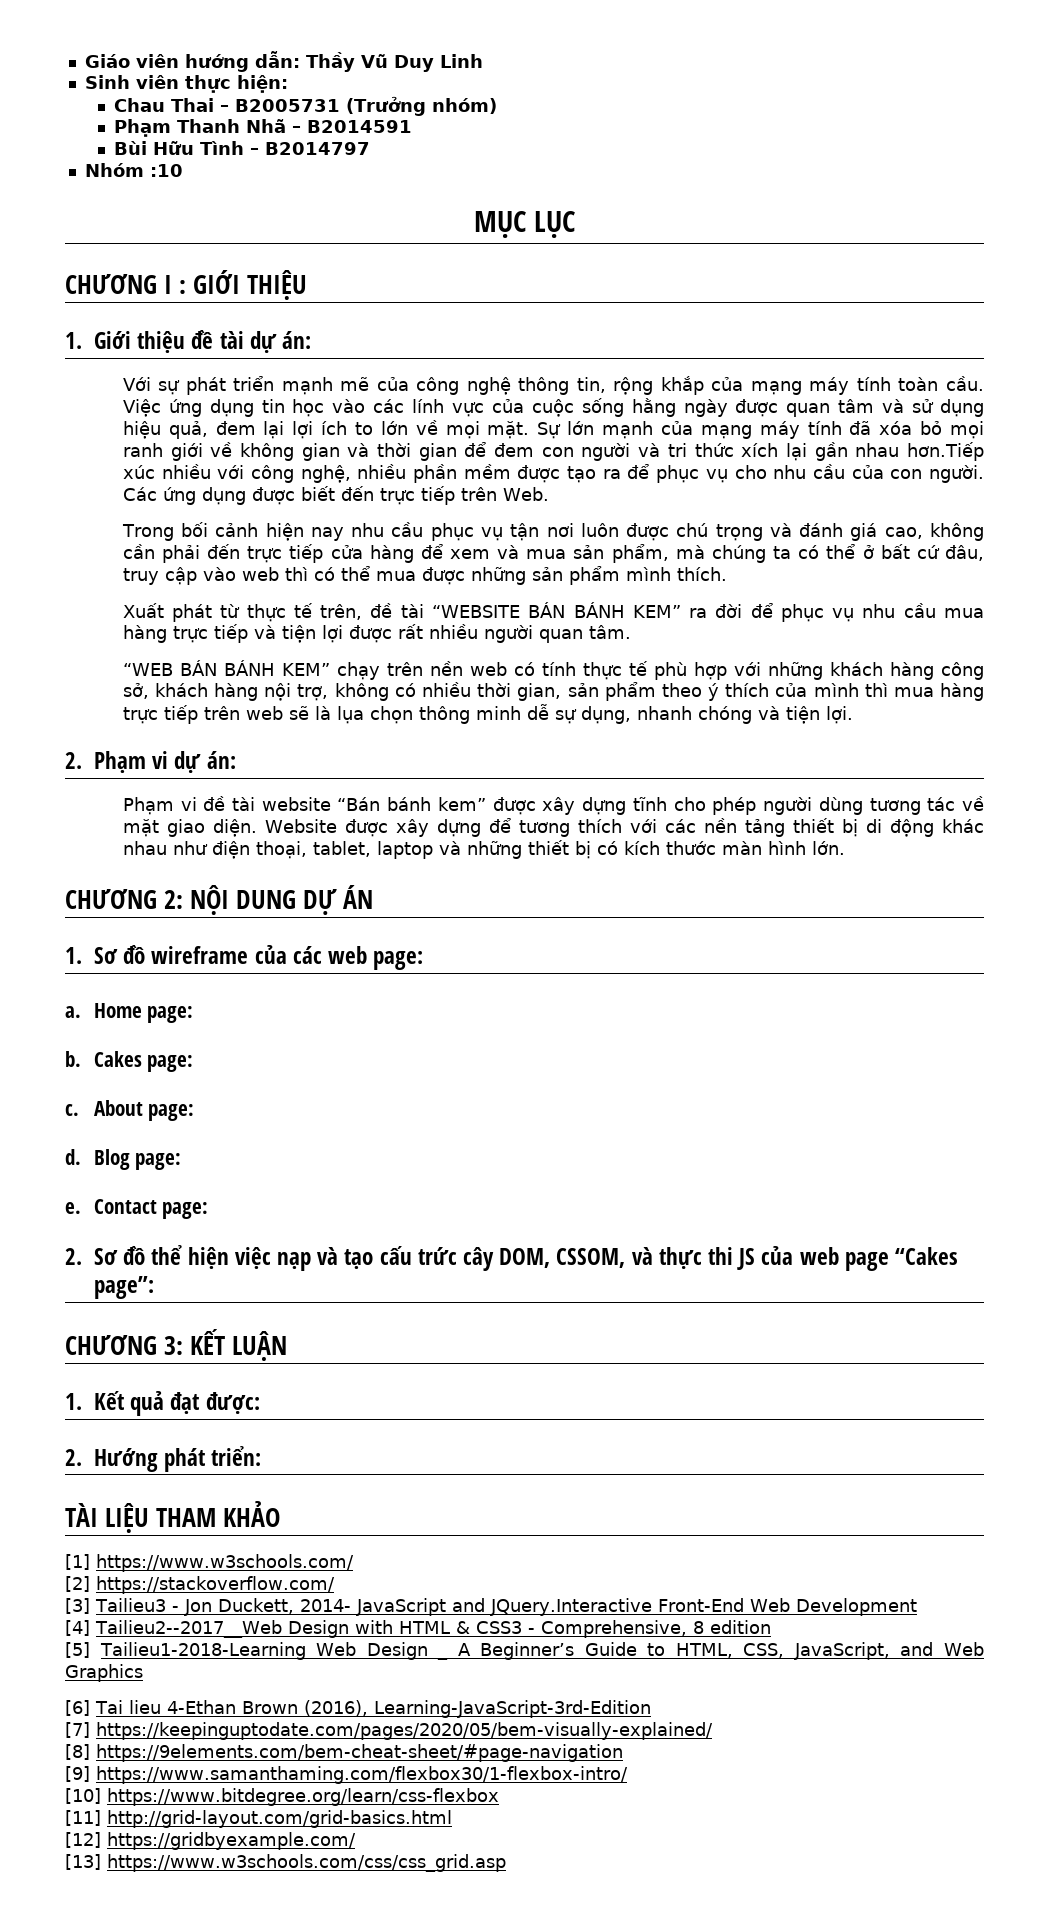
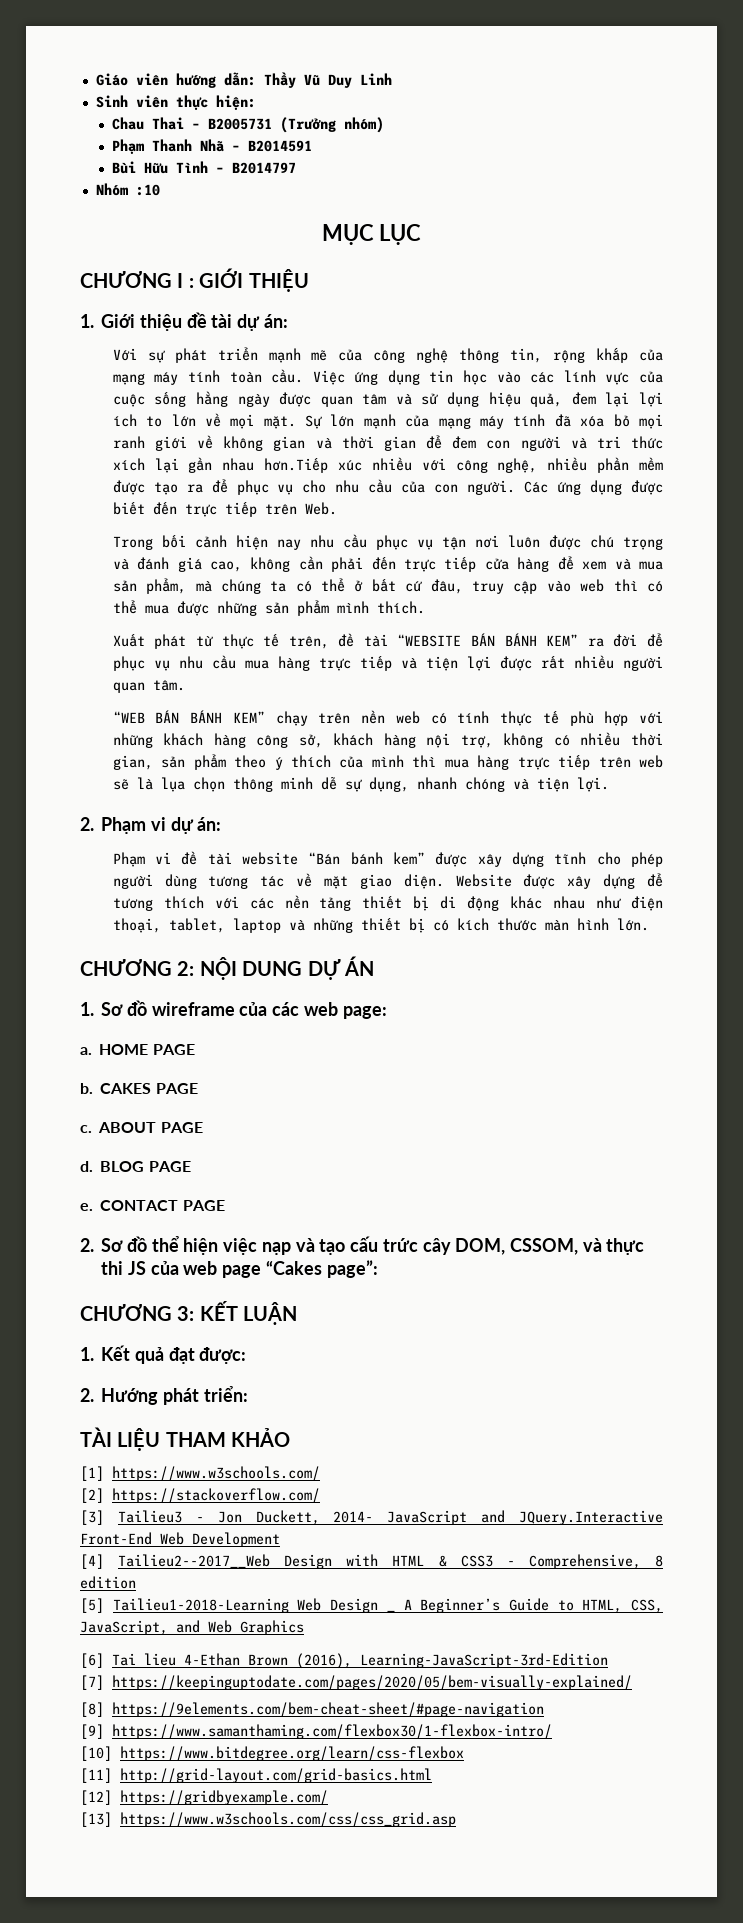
- Home page:
+ HOME PAGE
- Cakes page:
+ CAKES PAGE
- About page:
+ ABOUT PAGE
- Blog page:
+ BLOG PAGE
- Contact page:
+ CONTACT PAGE

